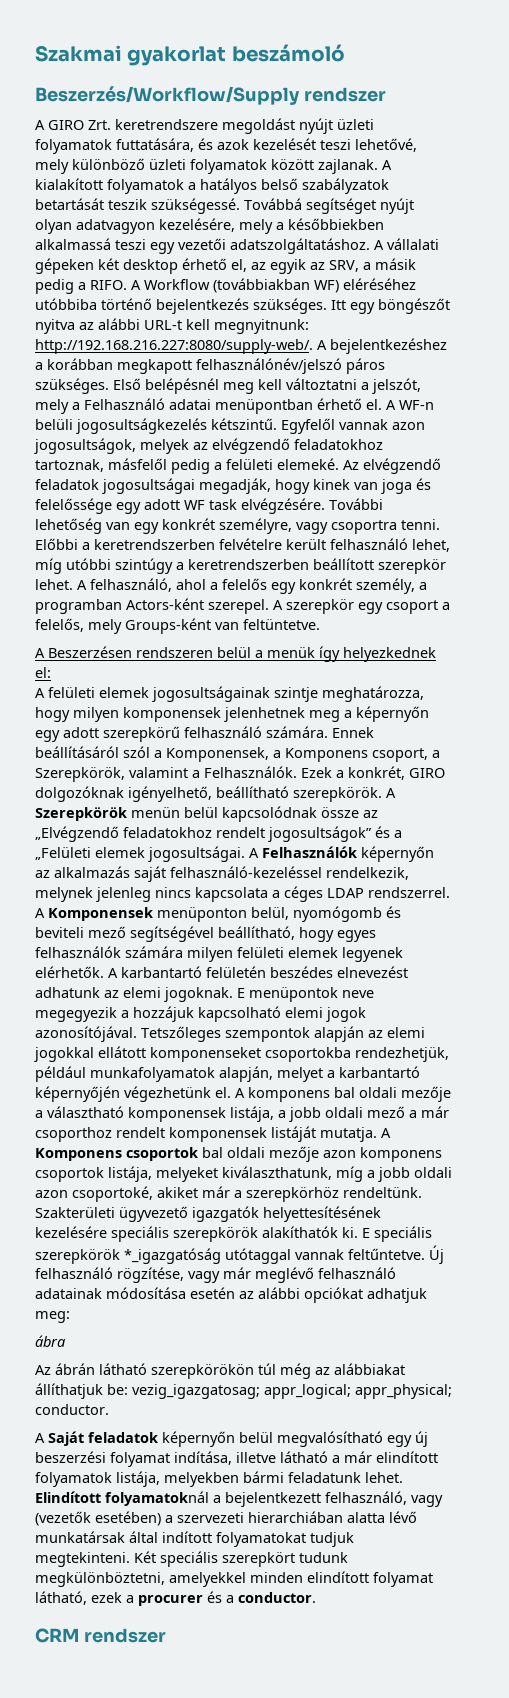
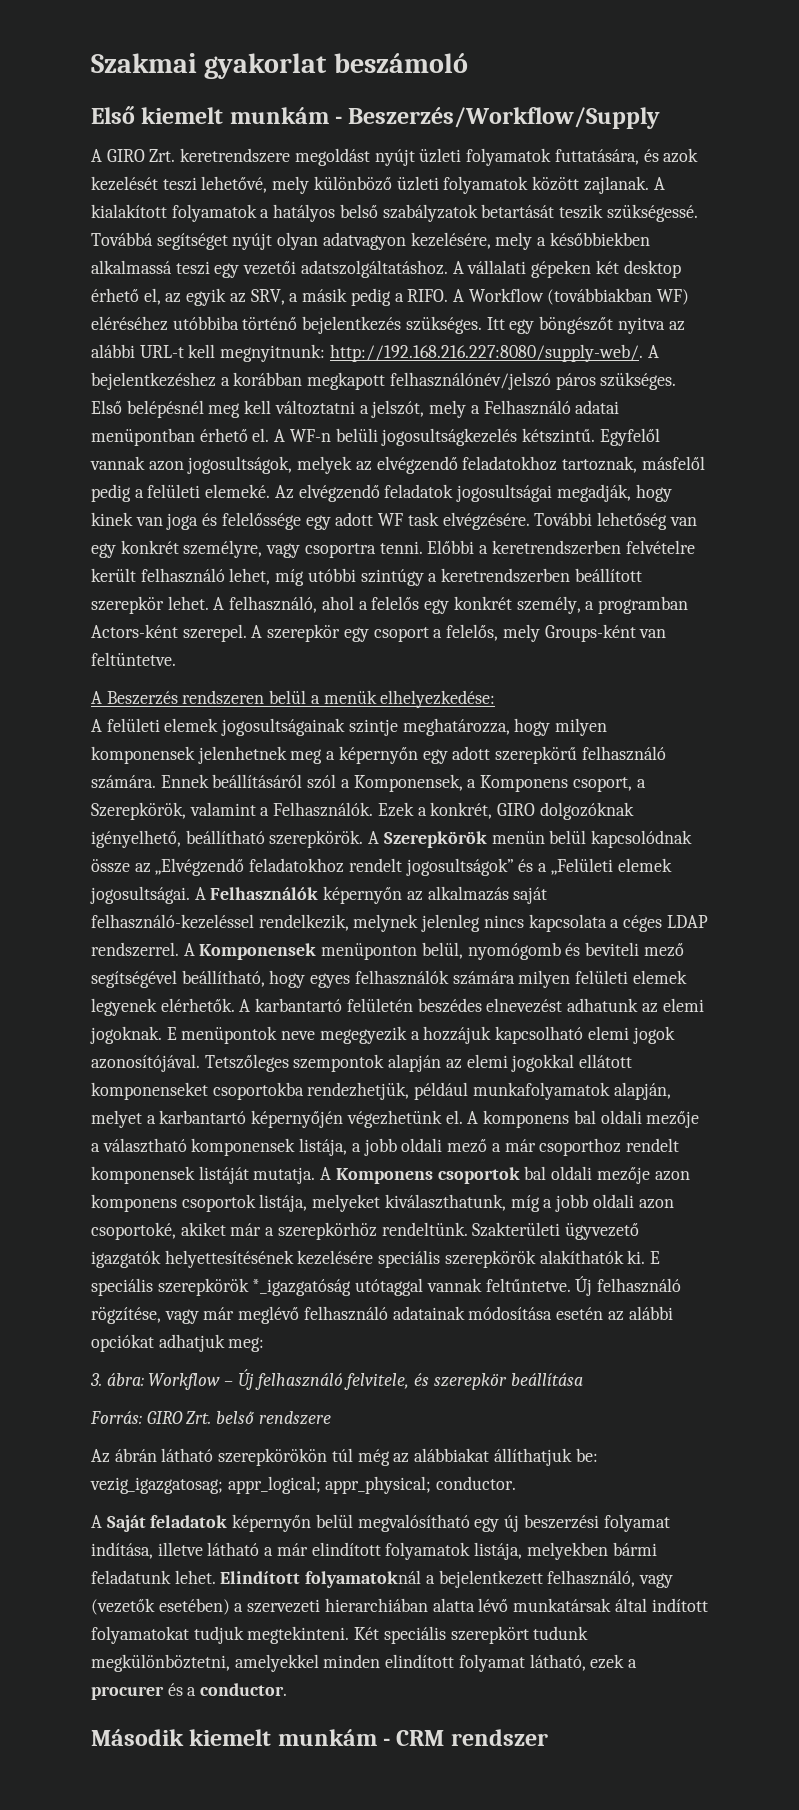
- Beszerzés/Workflow/Supply rendszer
+ Első kiemelt munkám - Beszerzés/Workflow/Supply
- A Beszerzésen rendszeren belül a menük így helyezkednek el:
+ A Beszerzés rendszeren belül a menük elhelyezkedése:
- ábra
+ 3. ábra: Workflow – Új felhasználó felvitele, és szerepkör beállítása
+ Forrás: GIRO Zrt. belső rendszere
- CRM rendszer
+ Második kiemelt munkám - CRM rendszer

